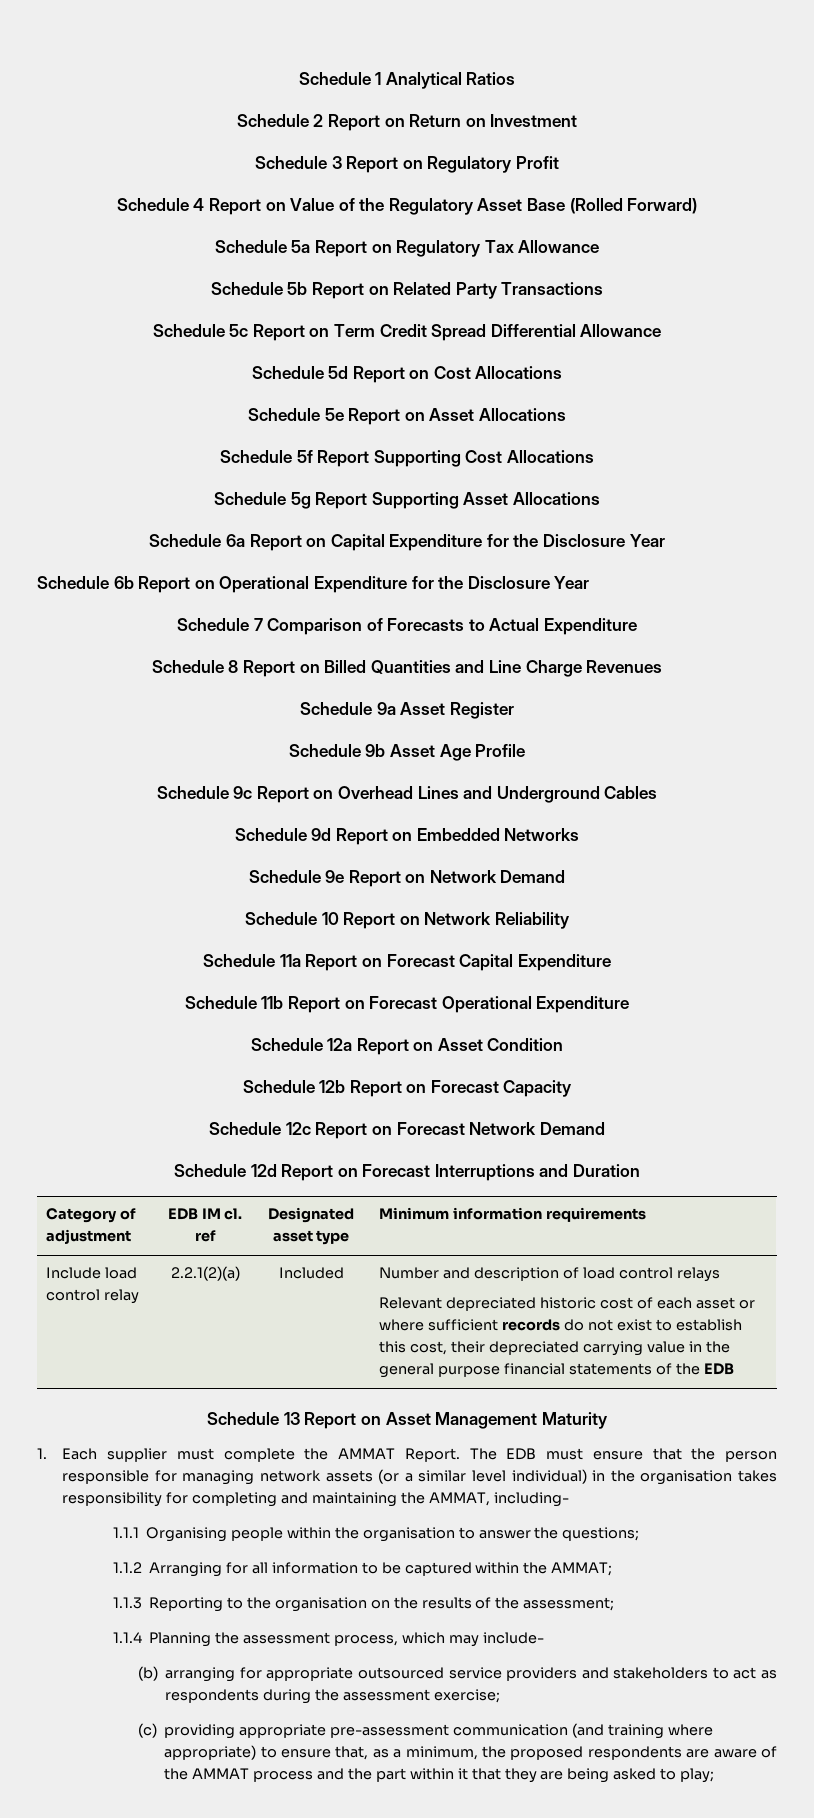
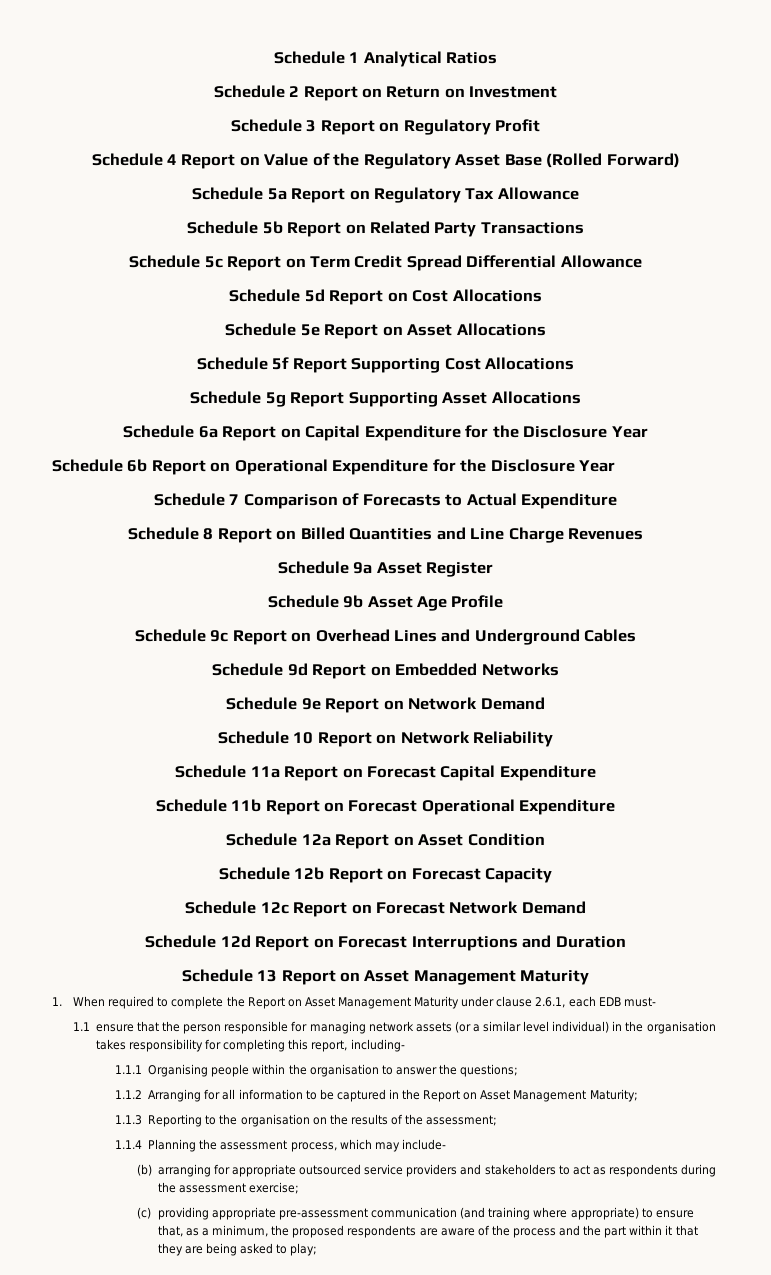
- Category of adjustment | EDB IM cl. ref | Designated asset type | Minimum information requirements
- Include load control relay | 2.2.1(2)(a) | Included | Number and description of load control relays
- Relevant depreciated historic cost of each asset or where sufficient records do not exist to establish this cost, their depreciated carrying value in the general purpose financial statements of the EDB
- 1. Each supplier must complete the AMMAT Report. The EDB must ensure that the person responsible for managing network assets (or a similar level individual) in the organisation takes responsibility for completing and maintaining the AMMAT, including-
+ 1. When required to complete the Report on Asset Management Maturity under clause 2.6.1, each EDB must-
+ 1.1 ensure that the person responsible for managing network assets (or a similar level individual) in the organisation takes responsibility for completing this report, including-
- 1.1.2 Arranging for all information to be captured within the AMMAT;
+ 1.1.2 Arranging for all information to be captured in the Report on Asset Management Maturity;
- (c) providing appropriate pre-assessment communication (and training where appropriate) to ensure that, as a minimum, the proposed respondents are aware of the AMMAT process and the part within it that they are being asked to play;
+ (c) providing appropriate pre-assessment communication (and training where appropriate) to ensure that, as a minimum, the proposed respondents are aware of the process and the part within it that they are being asked to play;

